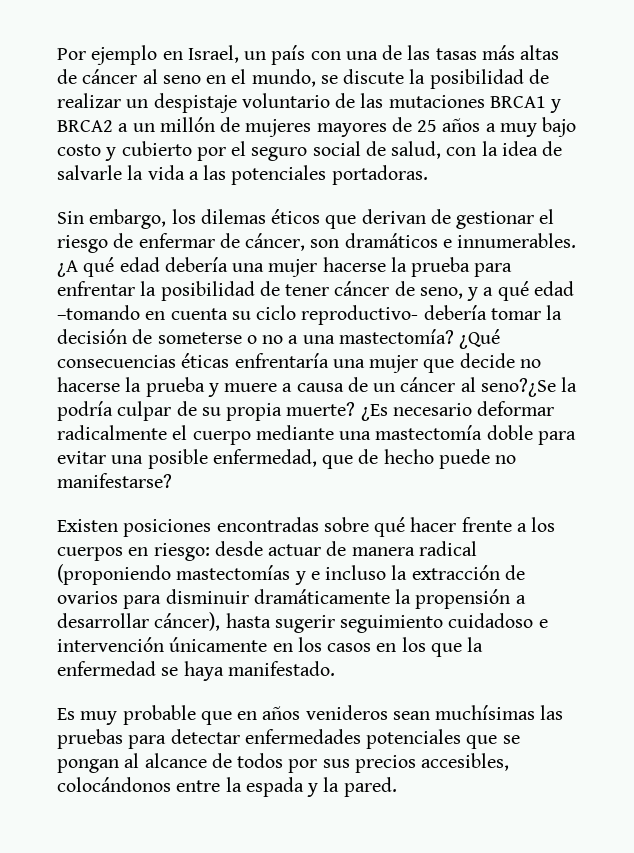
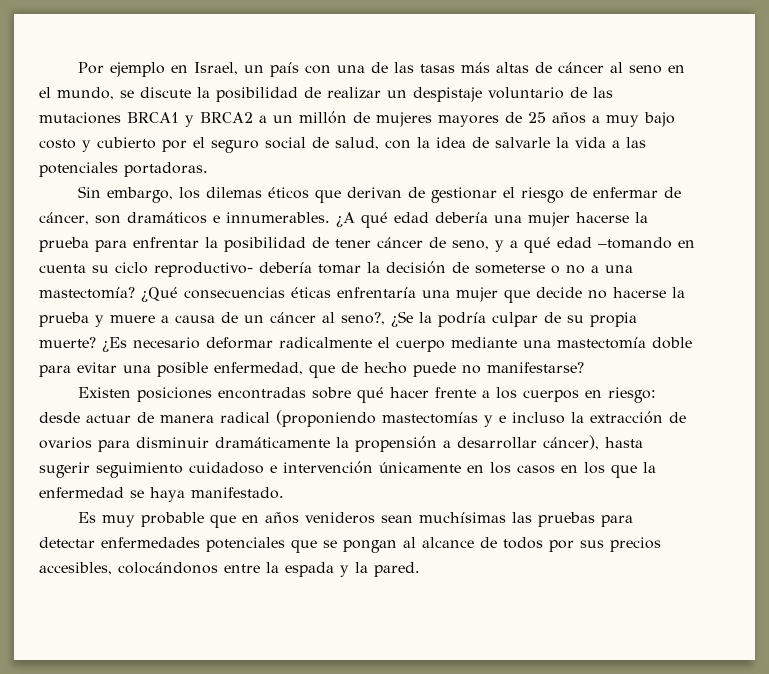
- ¿Qué consecuencias éticas enfrentaría una mujer que decide no hacerse la prueba y muere a causa de un cáncer al seno?¿Se la podría culpar de su propia muerte?
+ ¿Qué consecuencias éticas enfrentaría una mujer que decide no hacerse la prueba y muere a causa de un cáncer al seno?, ¿Se la podría culpar de su propia muerte?

